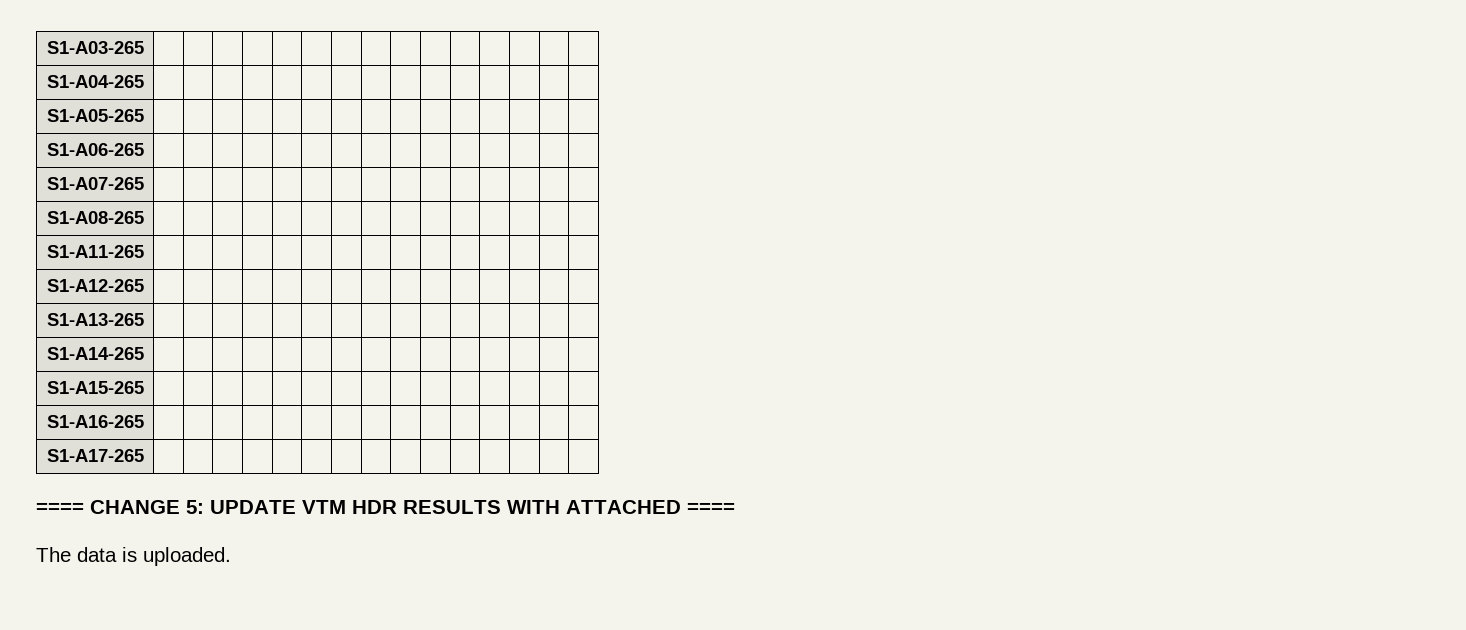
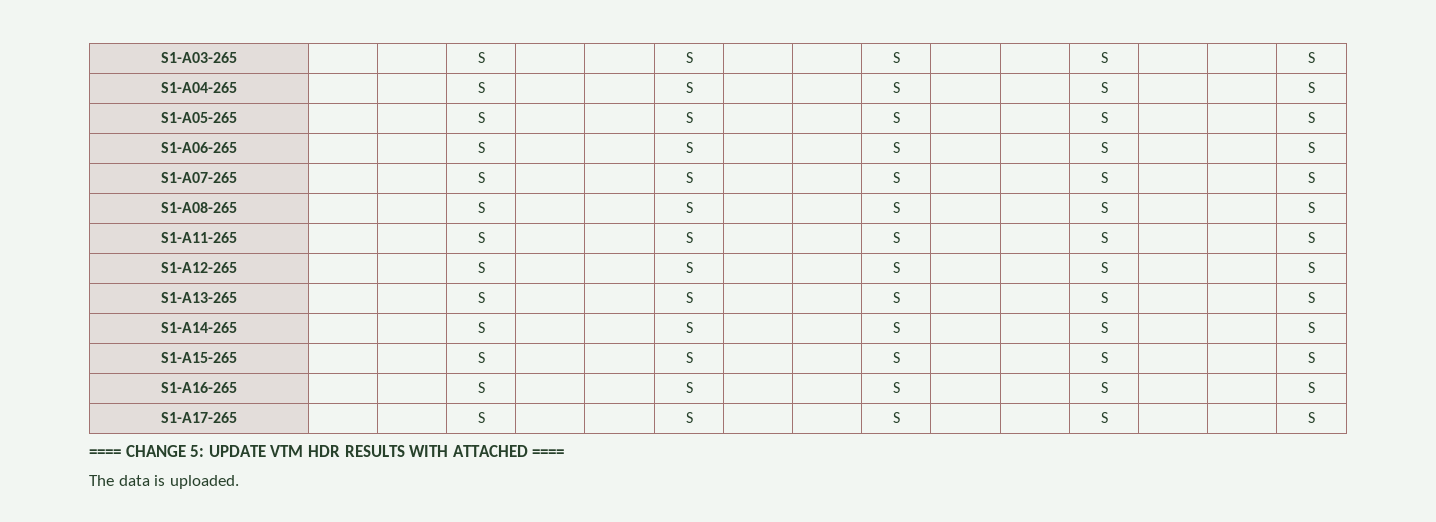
- S1-A03-265 | | | | | | | | | | | | | | |
- S1-A04-265 | | | | | | | | | | | | | | |
- S1-A05-265 | | | | | | | | | | | | | | |
- S1-A06-265 | | | | | | | | | | | | | | |
- S1-A07-265 | | | | | | | | | | | | | | |
- S1-A08-265 | | | | | | | | | | | | | | |
- S1-A11-265 | | | | | | | | | | | | | | |
- S1-A12-265 | | | | | | | | | | | | | | |
- S1-A13-265 | | | | | | | | | | | | | | |
- S1-A14-265 | | | | | | | | | | | | | | |
- S1-A15-265 | | | | | | | | | | | | | | |
- S1-A16-265 | | | | | | | | | | | | | | |
- S1-A17-265 | | | | | | | | | | | | | | |
+ S1-A03-265 | | | S | | | S | | | S | | | S | | | S
+ S1-A04-265 | | | S | | | S | | | S | | | S | | | S
+ S1-A05-265 | | | S | | | S | | | S | | | S | | | S
+ S1-A06-265 | | | S | | | S | | | S | | | S | | | S
+ S1-A07-265 | | | S | | | S | | | S | | | S | | | S
+ S1-A08-265 | | | S | | | S | | | S | | | S | | | S
+ S1-A11-265 | | | S | | | S | | | S | | | S | | | S
+ S1-A12-265 | | | S | | | S | | | S | | | S | | | S
+ S1-A13-265 | | | S | | | S | | | S | | | S | | | S
+ S1-A14-265 | | | S | | | S | | | S | | | S | | | S
+ S1-A15-265 | | | S | | | S | | | S | | | S | | | S
+ S1-A16-265 | | | S | | | S | | | S | | | S | | | S
+ S1-A17-265 | | | S | | | S | | | S | | | S | | | S

